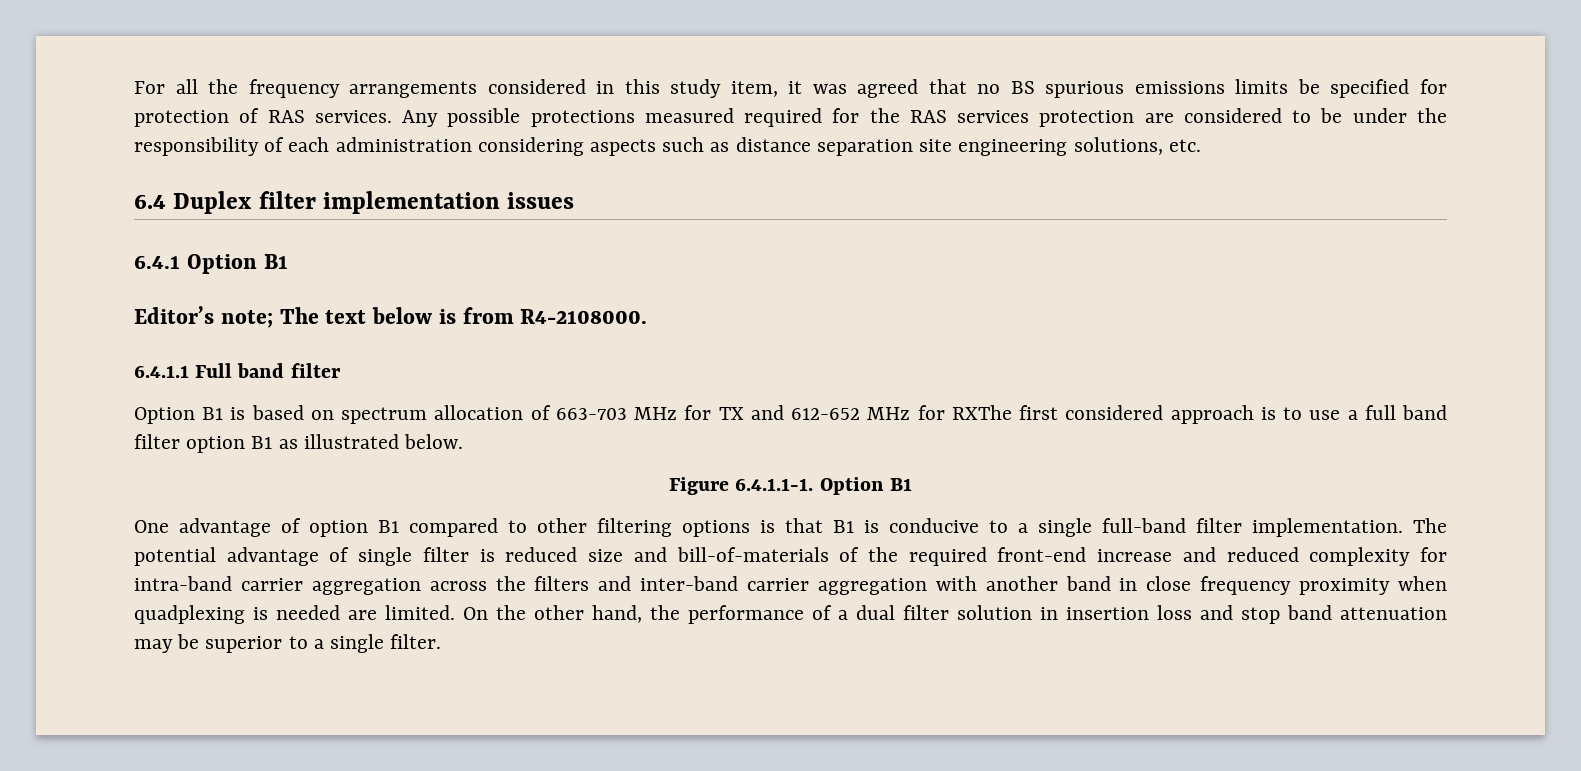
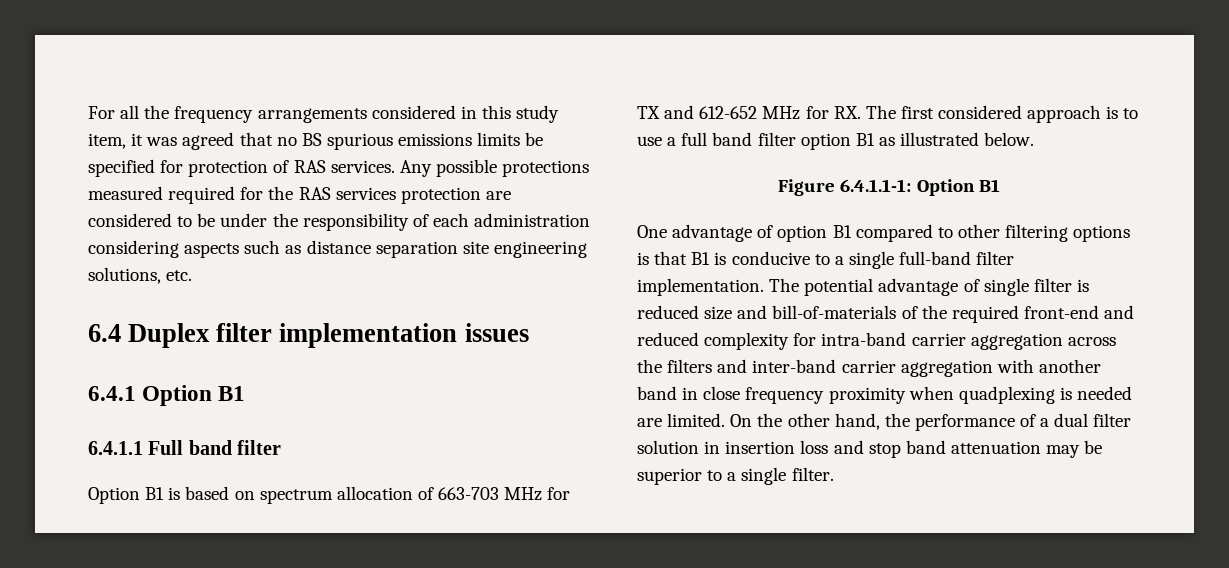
- Editor’s note; The text below is from R4-2108000.
- Option B1 is based on spectrum allocation of 663-703 MHz for TX and 612-652 MHz for RXThe first considered approach is to use a full band filter option B1 as illustrated below.
+ Option B1 is based on spectrum allocation of 663-703 MHz for TX and 612-652 MHz for RX. The first considered approach is to use a full band filter option B1 as illustrated below.
- Figure 6.4.1.1-1. Option B1
+ Figure 6.4.1.1-1: Option B1
- The potential advantage of single filter is reduced size and bill-of-materials of the required front-end increase and reduced complexity for intra-band carrier aggregation across the filters and inter-band carrier aggregation with another band in close frequency proximity when quadplexing is needed are limited.
+ The potential advantage of single filter is reduced size and bill-of-materials of the required front-end and reduced complexity for intra-band carrier aggregation across the filters and inter-band carrier aggregation with another band in close frequency proximity when quadplexing is needed are limited.

